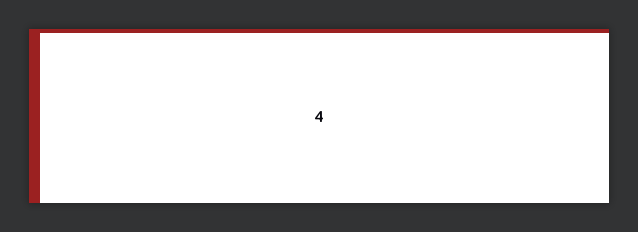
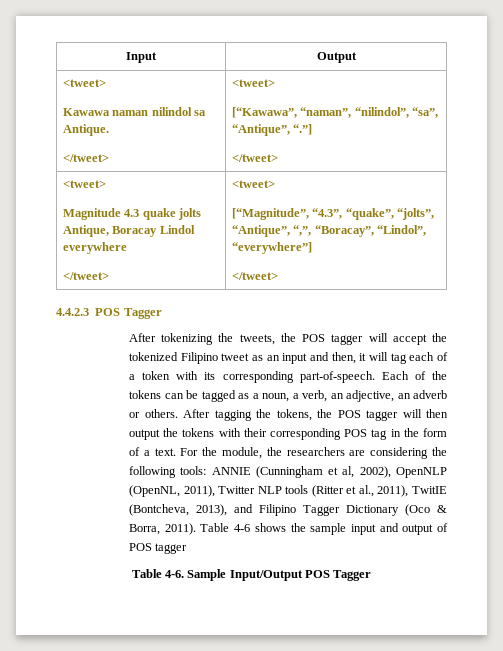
- 4
+ Input | Output
+ <tweet>
+ Kawawa naman nilindol sa Antique.
+ </tweet> | <tweet>
+ [“Kawawa”, “naman”, “nilindol”, “sa”, “Antique”, “.”]
+ </tweet>
+ <tweet>
+ Magnitude 4.3 quake jolts Antique, Boracay Lindol everywhere
+ </tweet> | <tweet>
+ [“Magnitude”, “4.3”, “quake”, “jolts”, “Antique”, “,”, “Boracay”, “Lindol”, “everywhere”]
+ </tweet>
+ 4.4.2.3 POS Tagger
+ After tokenizing the tweets, the POS tagger will accept the tokenized Filipino tweet as an input and then, it will tag each of a token with its corresponding part-of-speech. Each of the tokens can be tagged as a noun, a verb, an adjective, an adverb or others. After tagging the tokens, the POS tagger will then output the tokens with their corresponding POS tag in the form of a text. For the module, the researchers are considering the following tools: ANNIE (Cunningham et al, 2002), OpenNLP (OpenNL, 2011), Twitter NLP tools (Ritter et al., 2011), TwitIE (Bontcheva, 2013), and Filipino Tagger Dictionary (Oco & Borra, 2011). Table 4-6 shows the sample input and output of POS tagger
+ Table 4-6. Sample Input/Output POS Tagger

